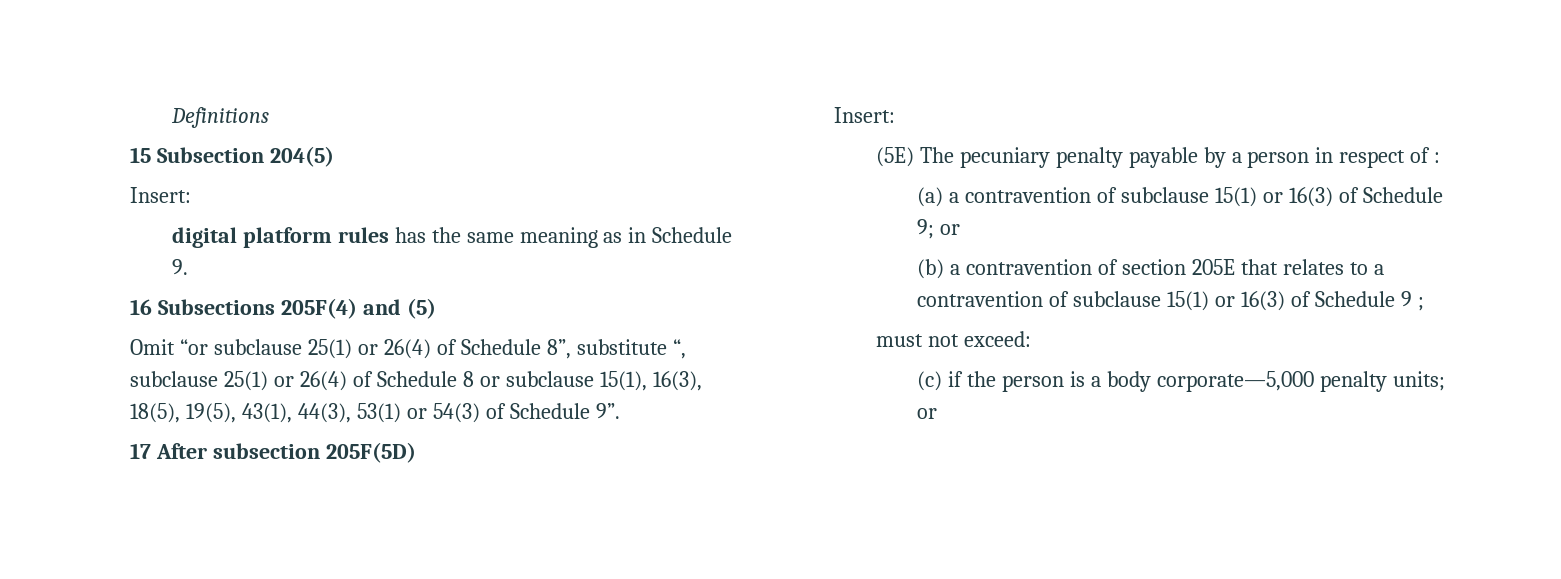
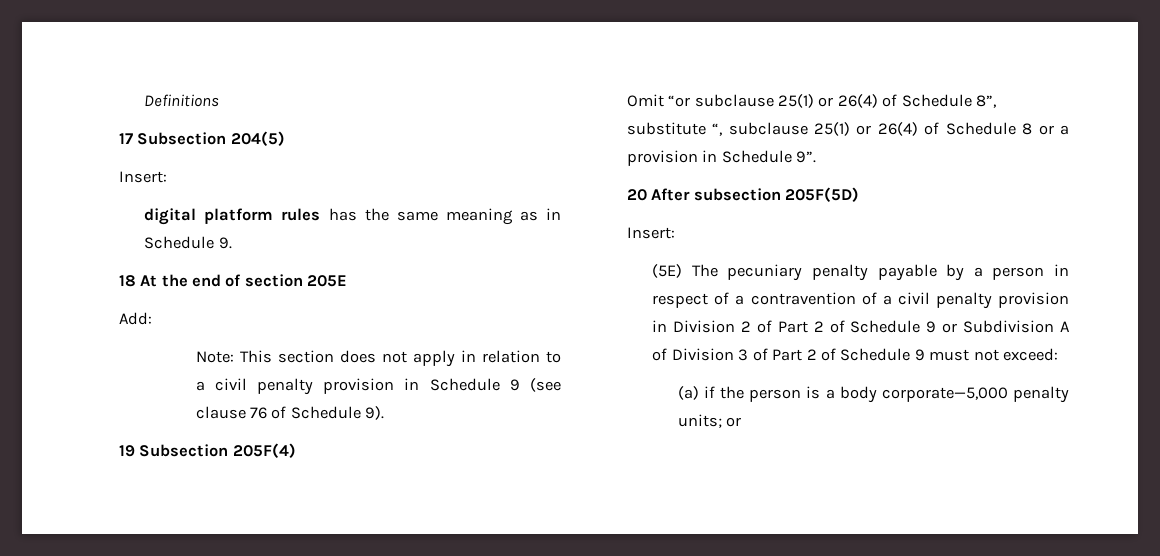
- 15 Subsection 204(5)
+ 17 Subsection 204(5)
- 16 Subsections 205F(4) and (5)
+ 18 At the end of section 205E
+ Add:
+ Note: This section does not apply in relation to a civil penalty provision in Schedule 9 (see clause 76 of Schedule 9).
+ 19 Subsection 205F(4)
- Omit “or subclause 25(1) or 26(4) of Schedule 8”, substitute “, subclause 25(1) or 26(4) of Schedule 8 or subclause 15(1), 16(3), 18(5), 19(5), 43(1), 44(3), 53(1) or 54(3) of Schedule 9”.
+ Omit “or subclause 25(1) or 26(4) of Schedule 8”, substitute “, subclause 25(1) or 26(4) of Schedule 8 or a provision in Schedule 9”.
- 17 After subsection 205F(5D)
+ 20 After subsection 205F(5D)
- (5E) The pecuniary penalty payable by a person in respect of :
- (a) a contravention of subclause 15(1) or 16(3) of Schedule 9; or
- (b) a contravention of section 205E that relates to a contravention of subclause 15(1) or 16(3) of Schedule 9 ;
- must not exceed:
+ (5E) The pecuniary penalty payable by a person in respect of a contravention of a civil penalty provision in Division 2 of Part 2 of Schedule 9 or Subdivision A of Division 3 of Part 2 of Schedule 9 must not exceed:
- (c) if the person is a body corporate—5,000 penalty units; or
+ (a) if the person is a body corporate—5,000 penalty units; or

